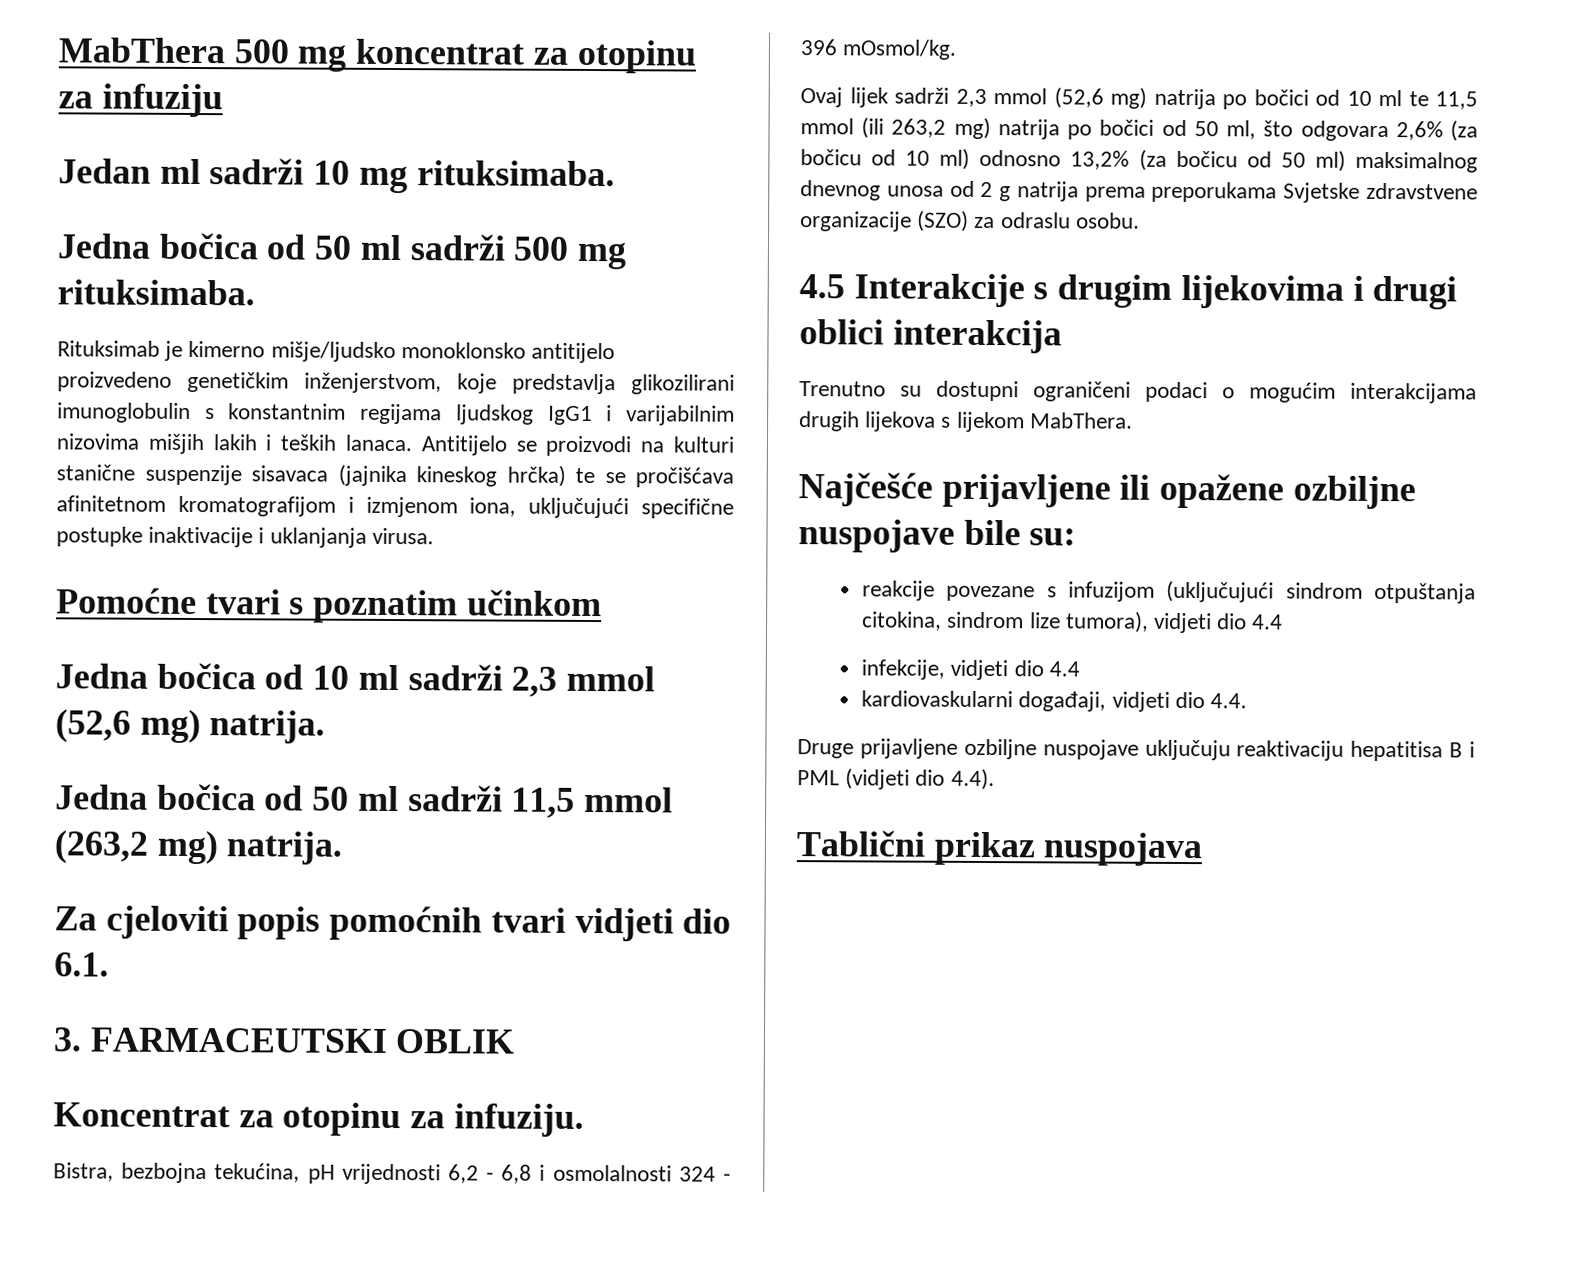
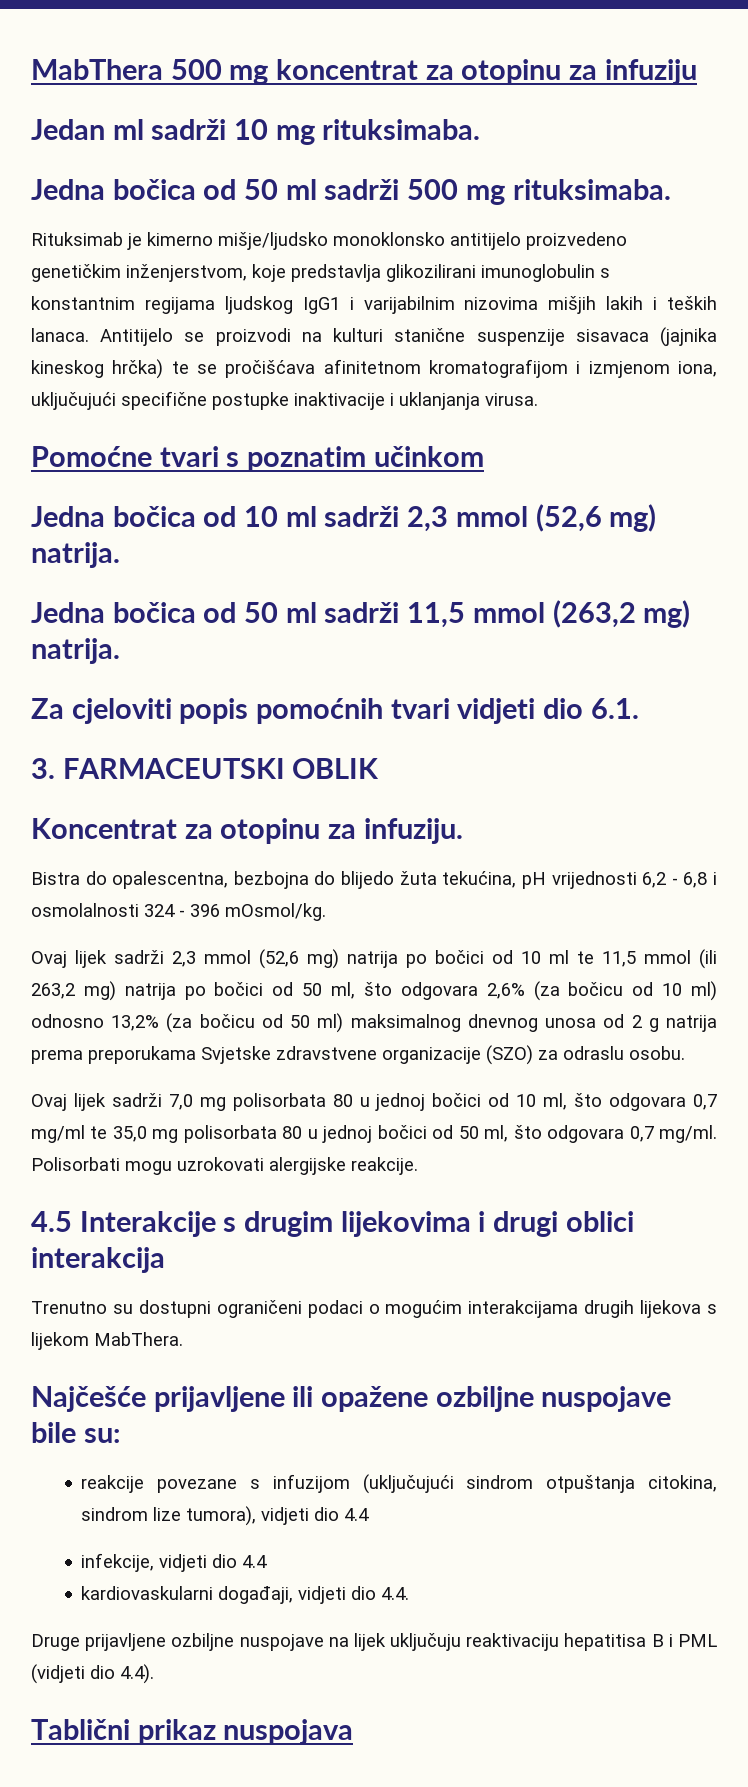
- Bistra, bezbojna tekućina, pH vrijednosti 6,2 - 6,8 i osmolalnosti 324 - 396 mOsmol/kg.
+ Bistra do opalescentna, bezbojna do blijedo žuta tekućina, pH vrijednosti 6,2 - 6,8 i osmolalnosti 324 - 396 mOsmol/kg.
+ Ovaj lijek sadrži 7,0 mg polisorbata 80 u jednoj bočici od 10 ml, što odgovara 0,7 mg/ml te 35,0 mg polisorbata 80 u jednoj bočici od 50 ml, što odgovara 0,7 mg/ml. Polisorbati mogu uzrokovati alergijske reakcije.
- Druge prijavljene ozbiljne nuspojave uključuju reaktivaciju hepatitisa B i PML (vidjeti dio 4.4).
+ Druge prijavljene ozbiljne nuspojave na lijek uključuju reaktivaciju hepatitisa B i PML (vidjeti dio 4.4).

